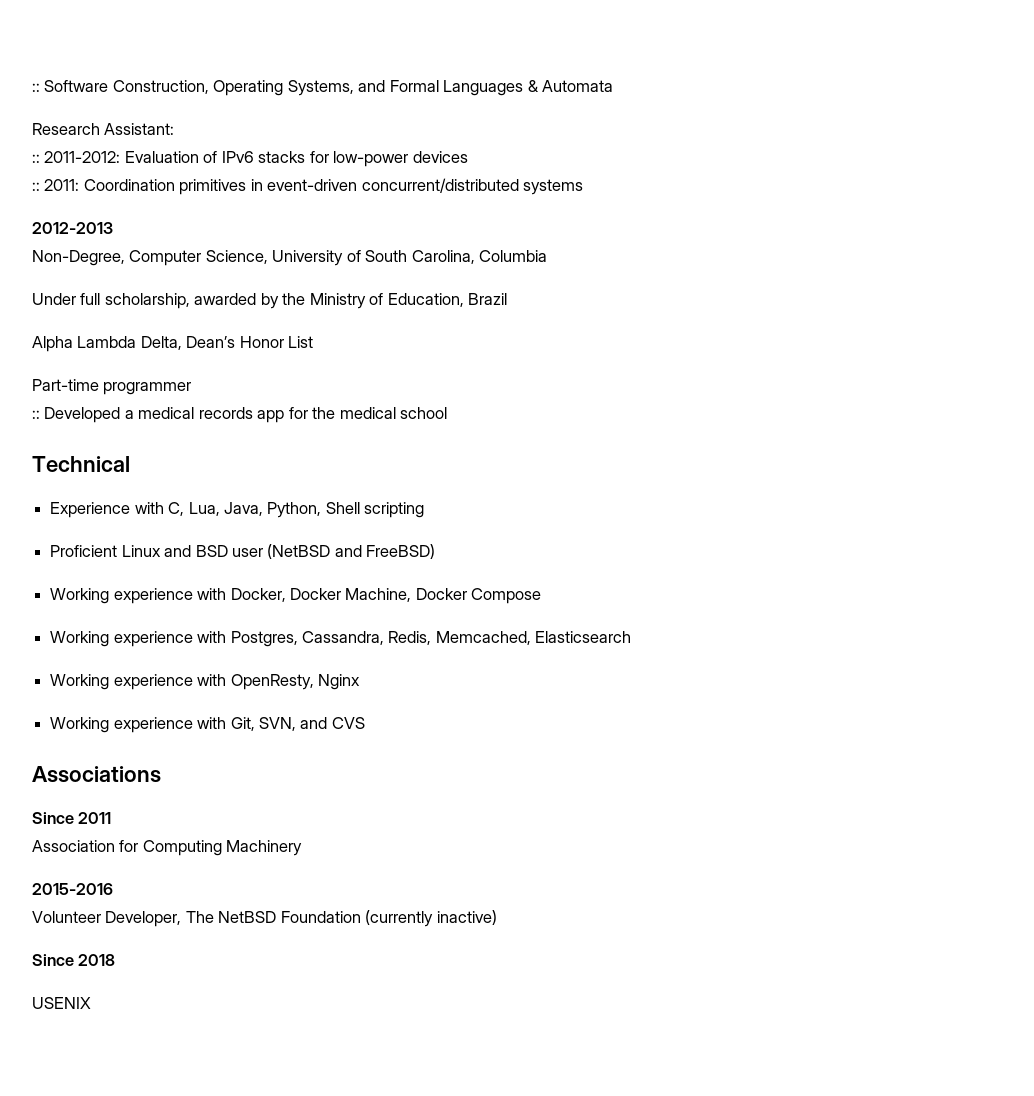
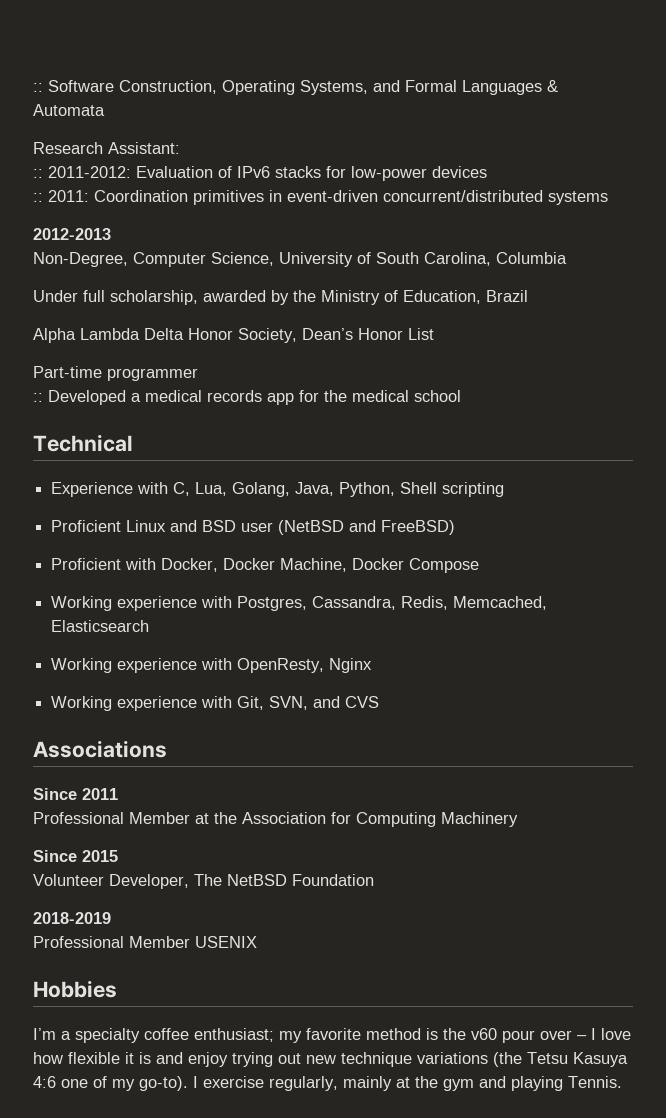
- Alpha Lambda Delta, Dean’s Honor List
+ Alpha Lambda Delta Honor Society, Dean’s Honor List
- Experience with C, Lua, Java, Python, Shell scripting
+ Experience with C, Lua, Golang, Java, Python, Shell scripting
- Working experience with Docker, Docker Machine, Docker Compose
+ Proficient with Docker, Docker Machine, Docker Compose
- Association for Computing Machinery
+ Professional Member at the Association for Computing Machinery
- 2015-2016
+ Since 2015
- Volunteer Developer, The NetBSD Foundation (currently inactive)
- Since 2018
- USENIX
+ Volunteer Developer, The NetBSD Foundation
+ 2018-2019
+ Professional Member USENIX
+ Hobbies
+ I’m a specialty coffee enthusiast; my favorite method is the v60 pour over – I love how flexible it is and enjoy trying out new technique variations (the Tetsu Kasuya 4:6 one of my go-to). I exercise regularly, mainly at the gym and playing Tennis.

